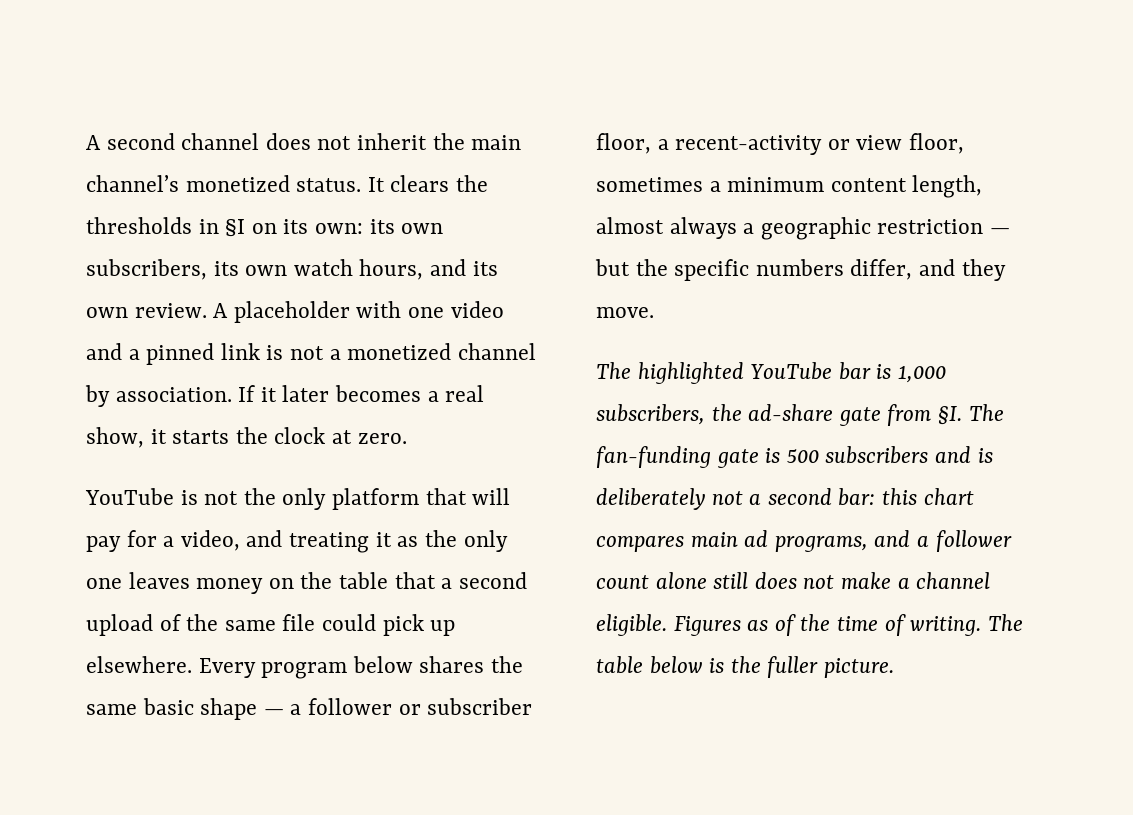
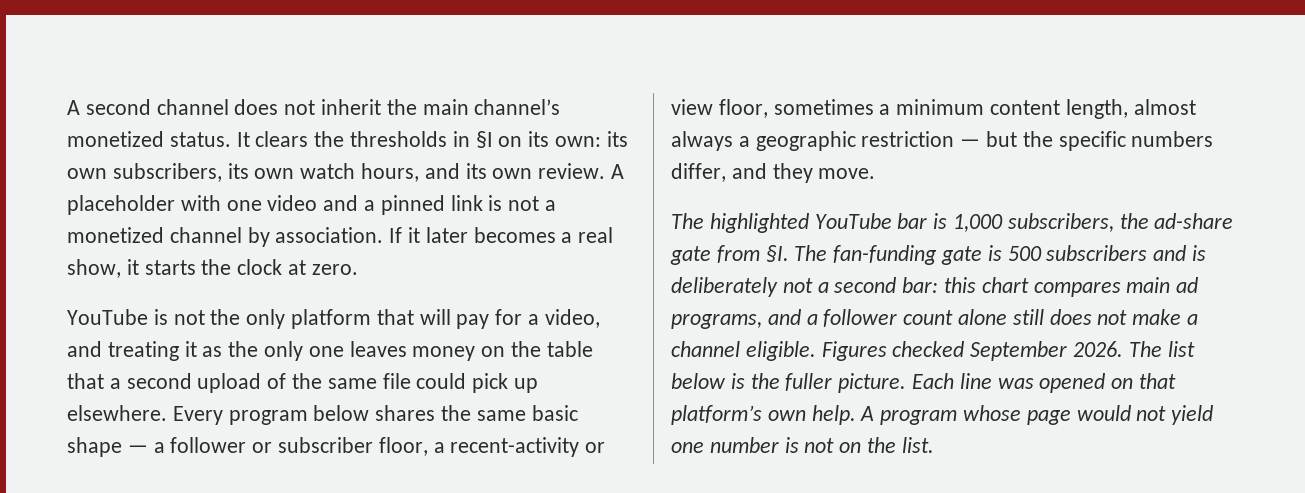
- Figures as of the time of writing. The table below is the fuller picture.
+ Figures checked September 2026. The list below is the fuller picture.
+ Each line was opened on that platform’s own help. A program whose page would not yield one number is not on the list.

